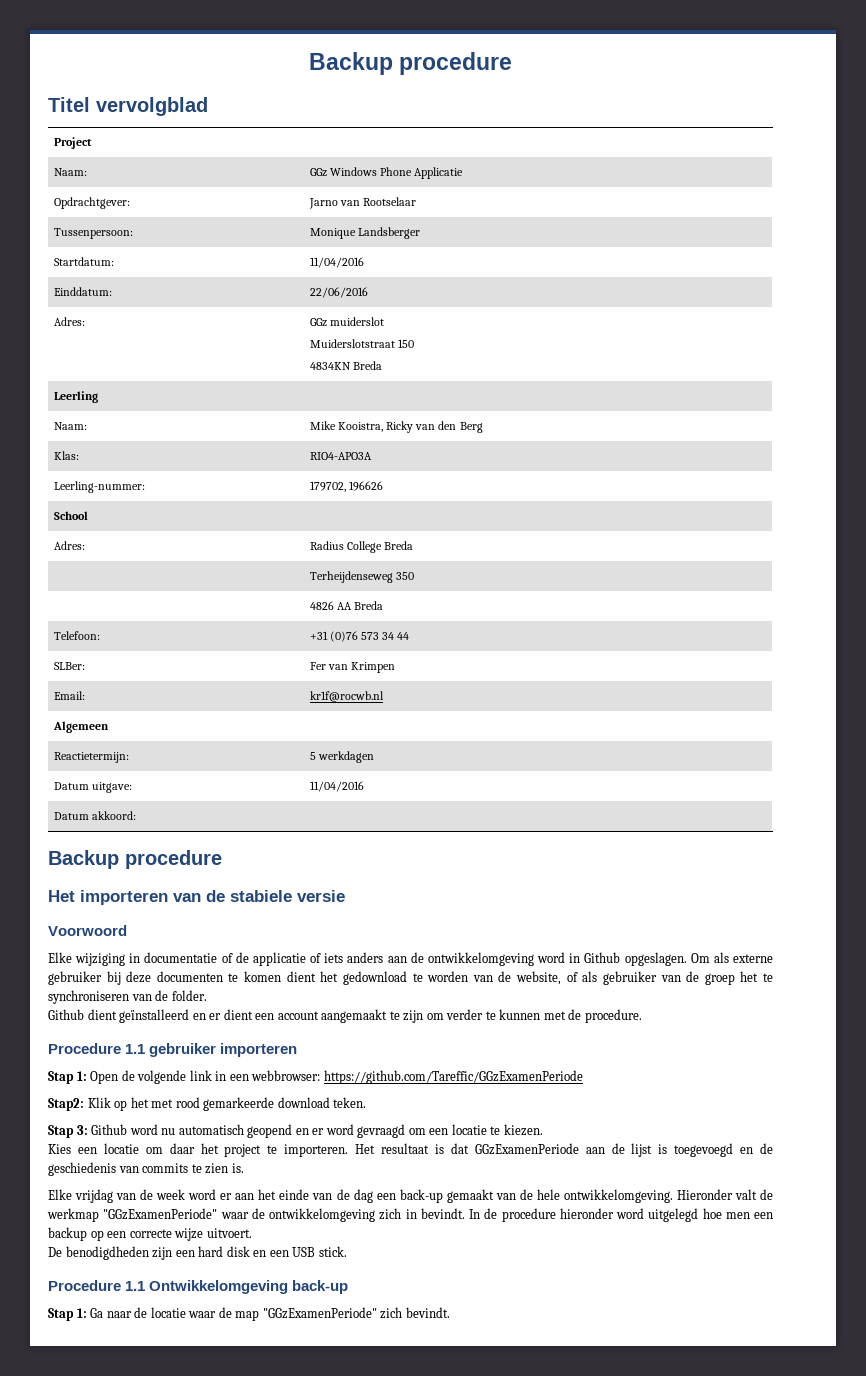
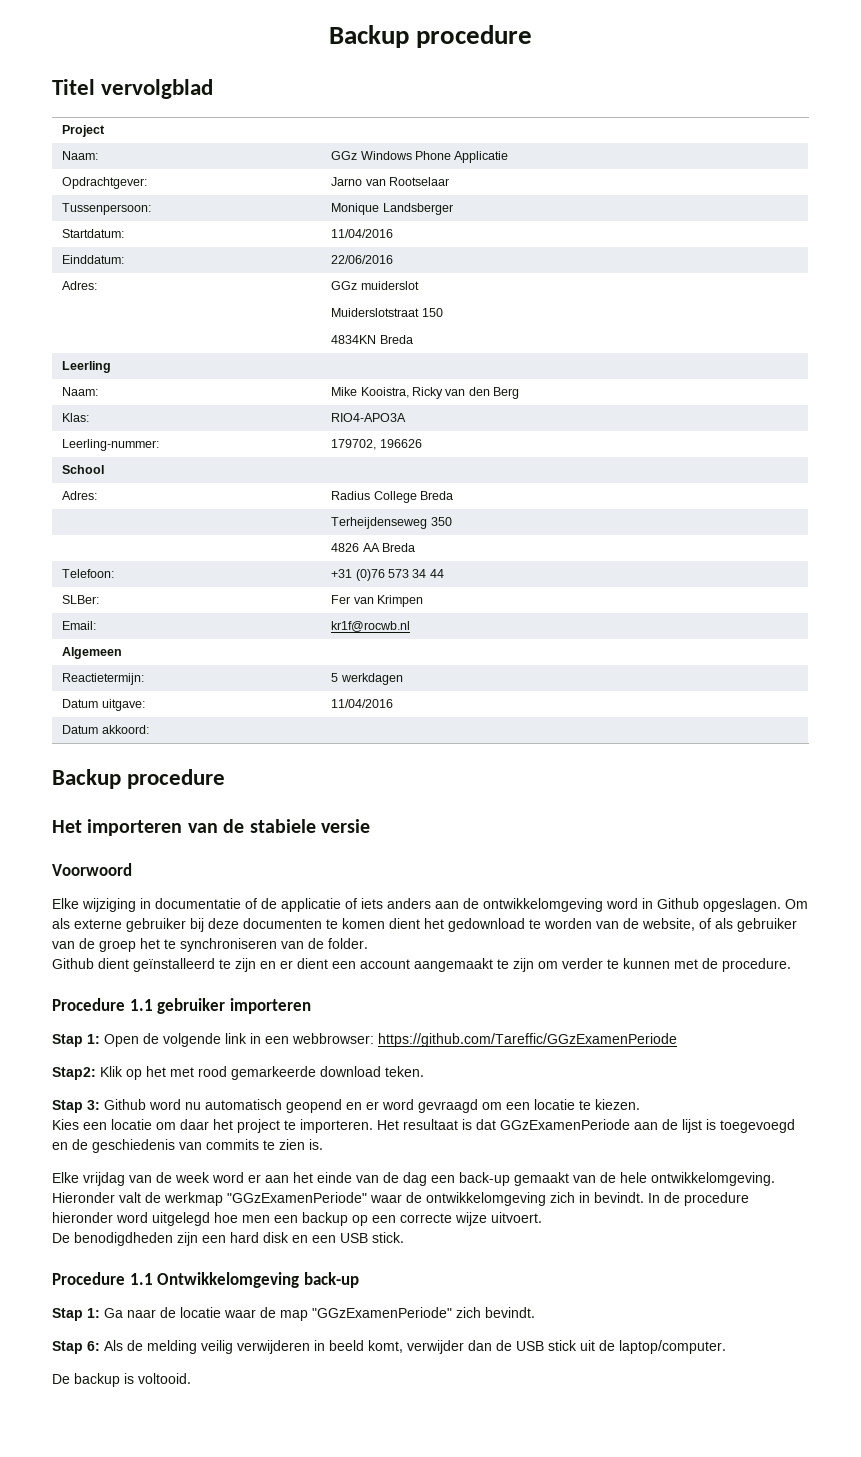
- Github dient geïnstalleerd en er dient een account aangemaakt te zijn om verder te kunnen met de procedure.
+ Github dient geïnstalleerd te zijn en er dient een account aangemaakt te zijn om verder te kunnen met de procedure.
+ Stap 6: Als de melding veilig verwijderen in beeld komt, verwijder dan de USB stick uit de laptop/computer.
+ De backup is voltooid.

